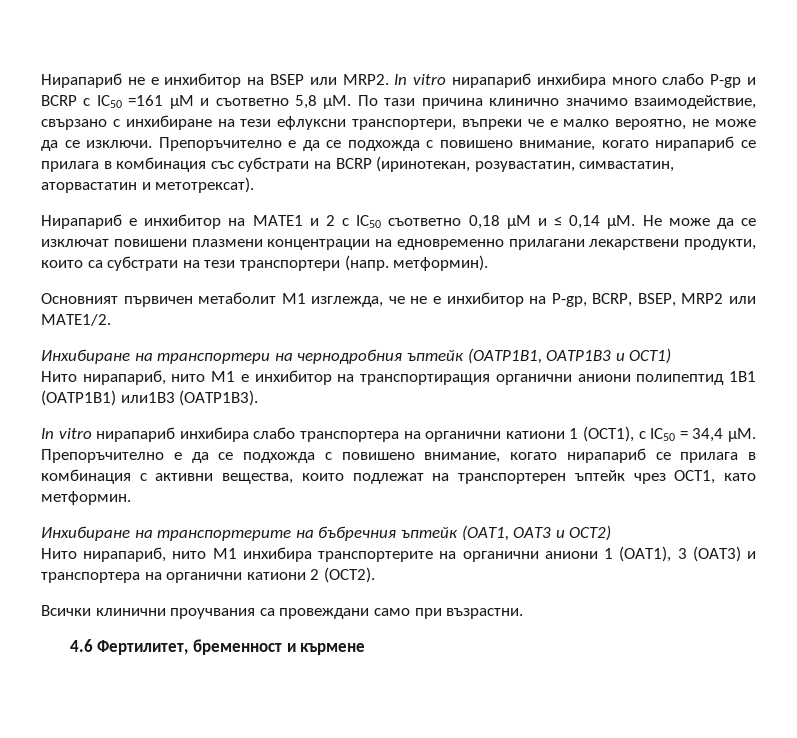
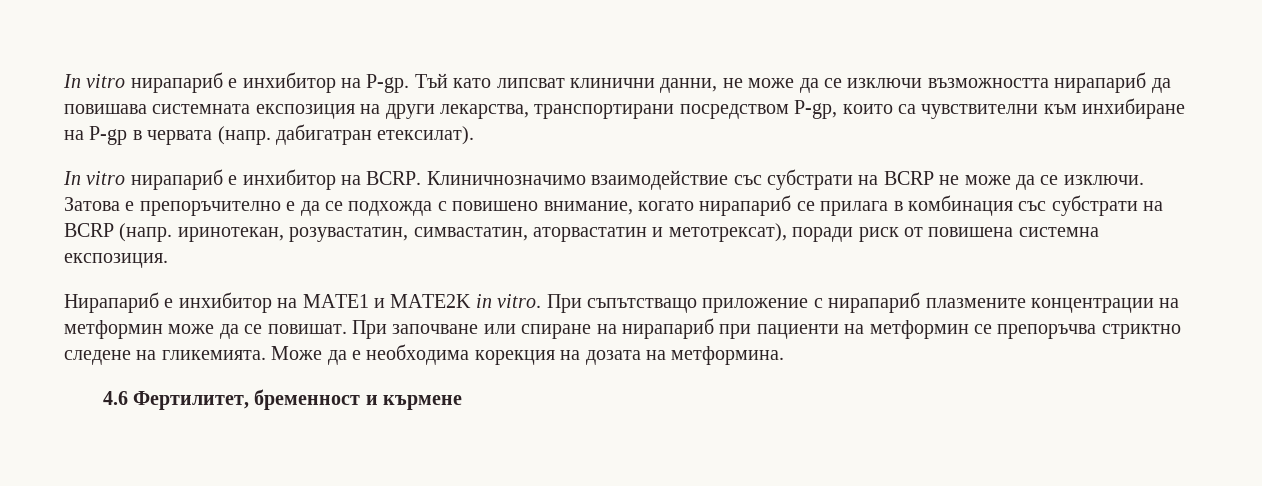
- Нирапариб не е инхибитор на BSEP или MRP2. In vitro нирапариб инхибира много слабо P-gp и BCRP с IC50 =161 µM и съответно 5,8 µM. По тази причина клинично значимо взаимодействие, свързано с инхибиране на тези ефлуксни транспортери, въпреки че е малко вероятно, не може да се изключи.
+ In vitro нирапариб e инхибитор на P-gp. Тъй като липсват клинични данни, не може да се изключи възможността нирапариб да повишава системната експозиция на други лекарства, транспортирани посредством P-gp, които са чувствителни към инхибиране на P-gp в червата (напр. дабигатран етексилат).
+ In vitro нирапариб е инхибитор на BCRP. Клиничнозначимо взаимодействие със субстрати на BCRP не може да се изключи.
- Препоръчително е да се подхожда с повишено внимание, когато нирапариб се прилага в комбинация със субстрати на BCRP (иринотекан, розувастатин, симвастатин, аторвастатин и метотрексат).
+ Затова е препоръчително е да се подхожда с повишено внимание, когато нирапариб се прилага в комбинация със субстрати на BCRP (напр. иринотекан, розувастатин, симвастатин, аторвастатин и метотрексат), поради риск от повишена системна експозиция.
- Нирапариб е инхибитор на MATE1 и 2 с IC50 съответно 0,18 µM и ≤ 0,14 µM. Не може да се изключат повишени плазмени концентрации на едновременно прилагани лекарствени продукти, които са субстрати на тези транспортери (напр. метформин).
- Основният първичен метаболит M1 изглежда, че не е инхибитор на P-gp, BCRP, BSEP, MRP2 или MATE1/2.
- Инхибиране на транспортери на чернодробния ъптейк (OATP1B1, OATP1B3 и OCT1)
- Нито нирапариб, нито M1 е инхибитор на транспортиращия органични аниони полипептид 1B1 (OATP1B1) или1B3 (OATP1B3).
- In vitro нирапариб инхибира слабо транспортера на органични катиони 1 (OCT1), с IC50 = 34,4 µM. Препоръчително е да се подхожда с повишено внимание, когато нирапариб се прилага в комбинация с активни вещества, които подлежат на транспортерен ъптейк чрез OCT1, като метформин.
- Инхибиране на транспортерите на бъбречния ъптейк (OAT1, OAT3 и OCT2)
- Нито нирапариб, нито M1 инхибира транспортерите на органични аниони 1 (OAT1), 3 (OAT3) и транспортера на органични катиони 2 (OCT2).
- Всички клинични проучвания са провеждани само при възрастни.
+ Нирапариб е инхибитор на MATE1 и MATE2K in vitro. При съпътстващо приложение с нирапариб плазмените концентрации на метформин може да се повишат. При започване или спиране на нирапариб при пациенти на метформин се препоръчва стриктно следене на гликемията. Може да е необходима корекция на дозата на метформина.

